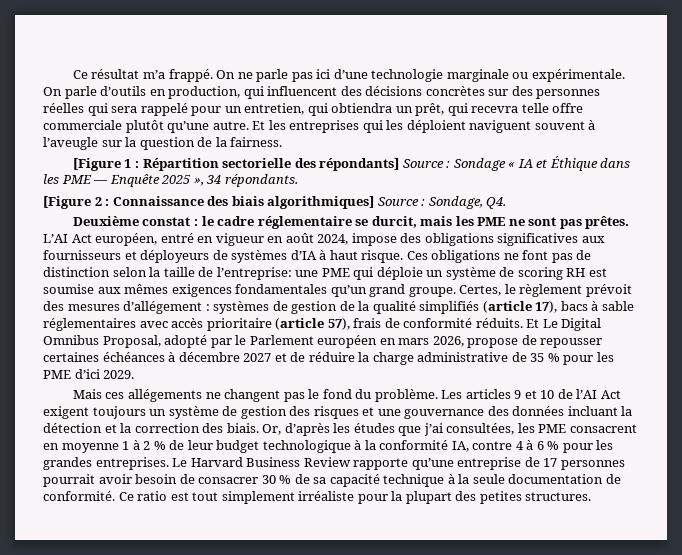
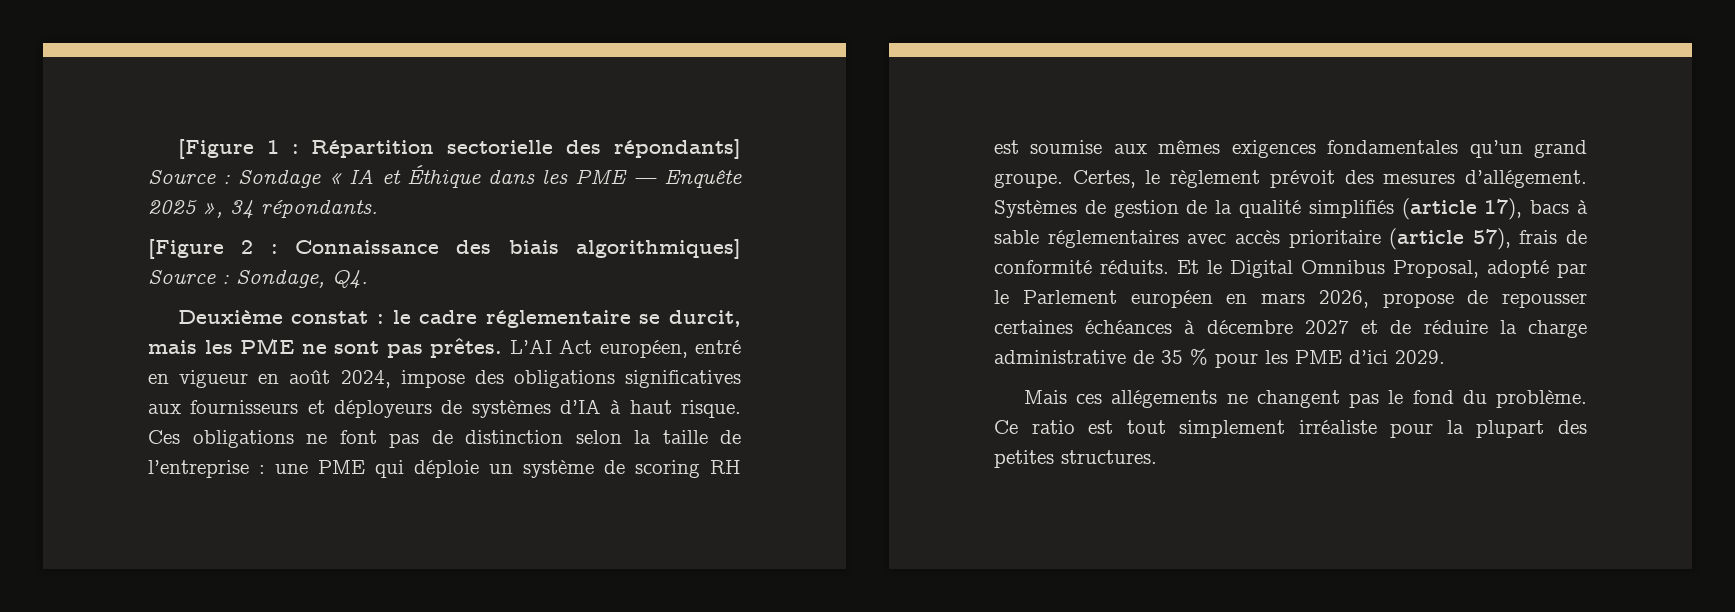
- Ce résultat m’a frappé. On ne parle pas ici d’une technologie marginale ou expérimentale. On parle d’outils en production, qui influencent des décisions concrètes sur des personnes réelles qui sera rappelé pour un entretien, qui obtiendra un prêt, qui recevra telle offre commerciale plutôt qu’une autre. Et les entreprises qui les déploient naviguent souvent à l’aveugle sur la question de la fairness.
- Ces obligations ne font pas de distinction selon la taille de l’entreprise: une PME qui déploie un système de scoring RH est soumise aux mêmes exigences fondamentales qu’un grand groupe.
+ Ces obligations ne font pas de distinction selon la taille de l’entreprise : une PME qui déploie un système de scoring RH est soumise aux mêmes exigences fondamentales qu’un grand groupe.
- Certes, le règlement prévoit des mesures d’allégement : systèmes de gestion de la qualité simplifiés (article 17), bacs à sable réglementaires avec accès prioritaire (article 57), frais de conformité réduits.
+ Certes, le règlement prévoit des mesures d’allégement. Systèmes de gestion de la qualité simplifiés (article 17), bacs à sable réglementaires avec accès prioritaire (article 57), frais de conformité réduits.
- Et Le Digital Omnibus Proposal, adopté par le Parlement européen en mars 2026, propose de repousser certaines échéances à décembre 2027 et de réduire la charge administrative de 35 % pour les PME d’ici 2029.
+ Et le Digital Omnibus Proposal, adopté par le Parlement européen en mars 2026, propose de repousser certaines échéances à décembre 2027 et de réduire la charge administrative de 35 % pour les PME d’ici 2029.
- Les articles 9 et 10 de l’AI Act exigent toujours un système de gestion des risques et une gouvernance des données incluant la détection et la correction des biais. Or, d’après les études que j’ai consultées, les PME consacrent en moyenne 1 à 2 % de leur budget technologique à la conformité IA, contre 4 à 6 % pour les grandes entreprises. Le Harvard Business Review rapporte qu’une entreprise de 17 personnes pourrait avoir besoin de consacrer 30 % de sa capacité technique à la seule documentation de conformité.

